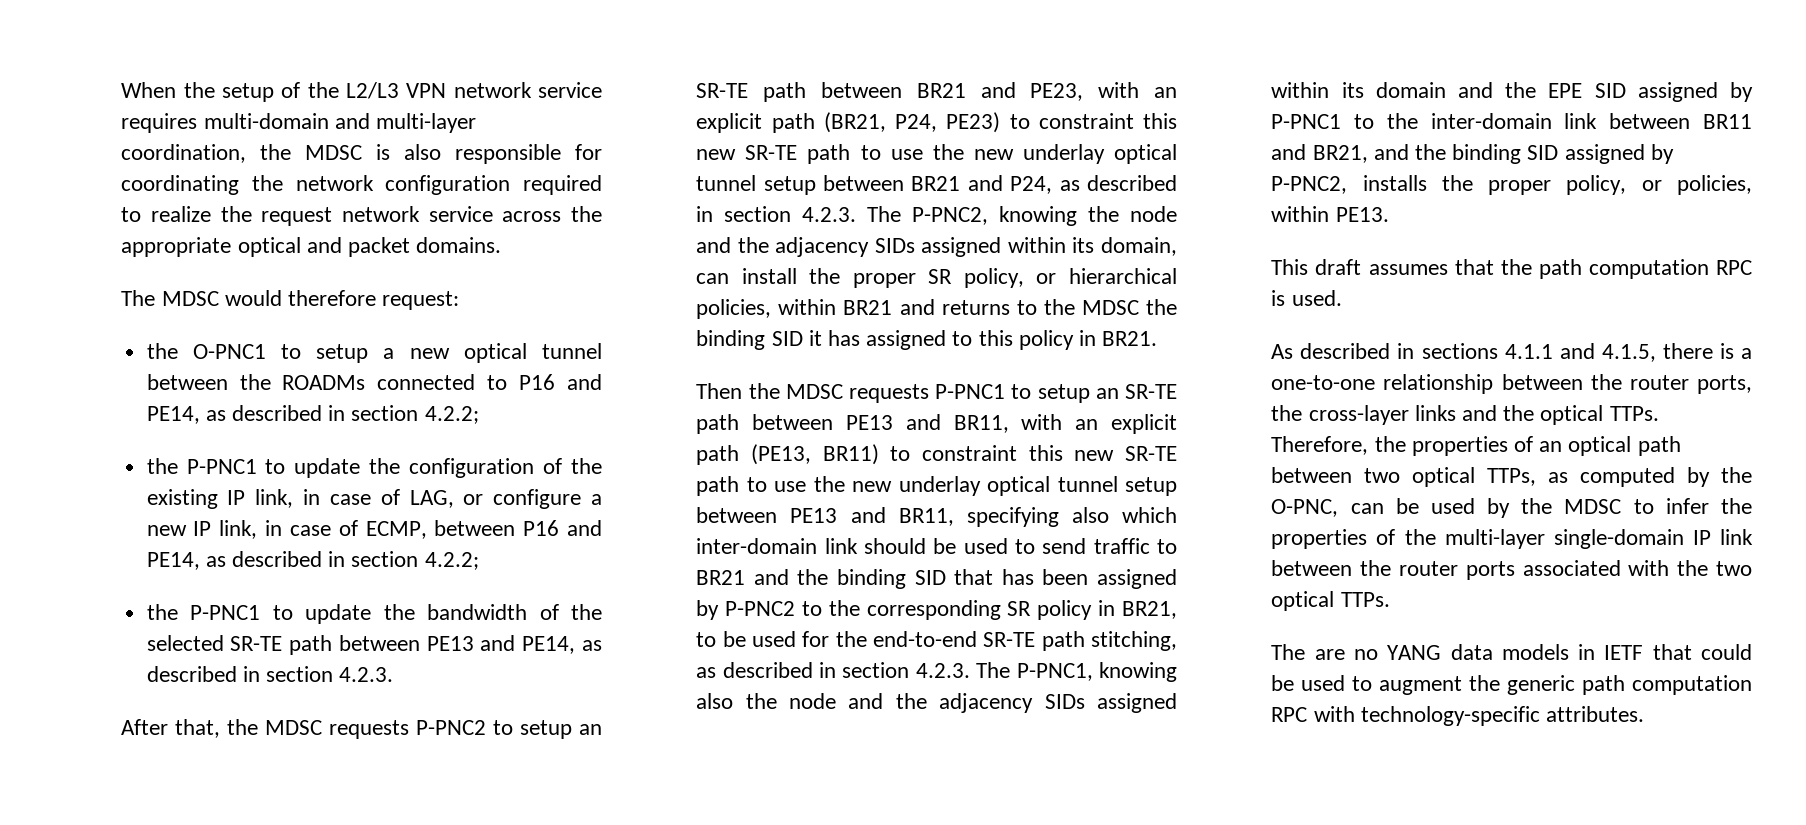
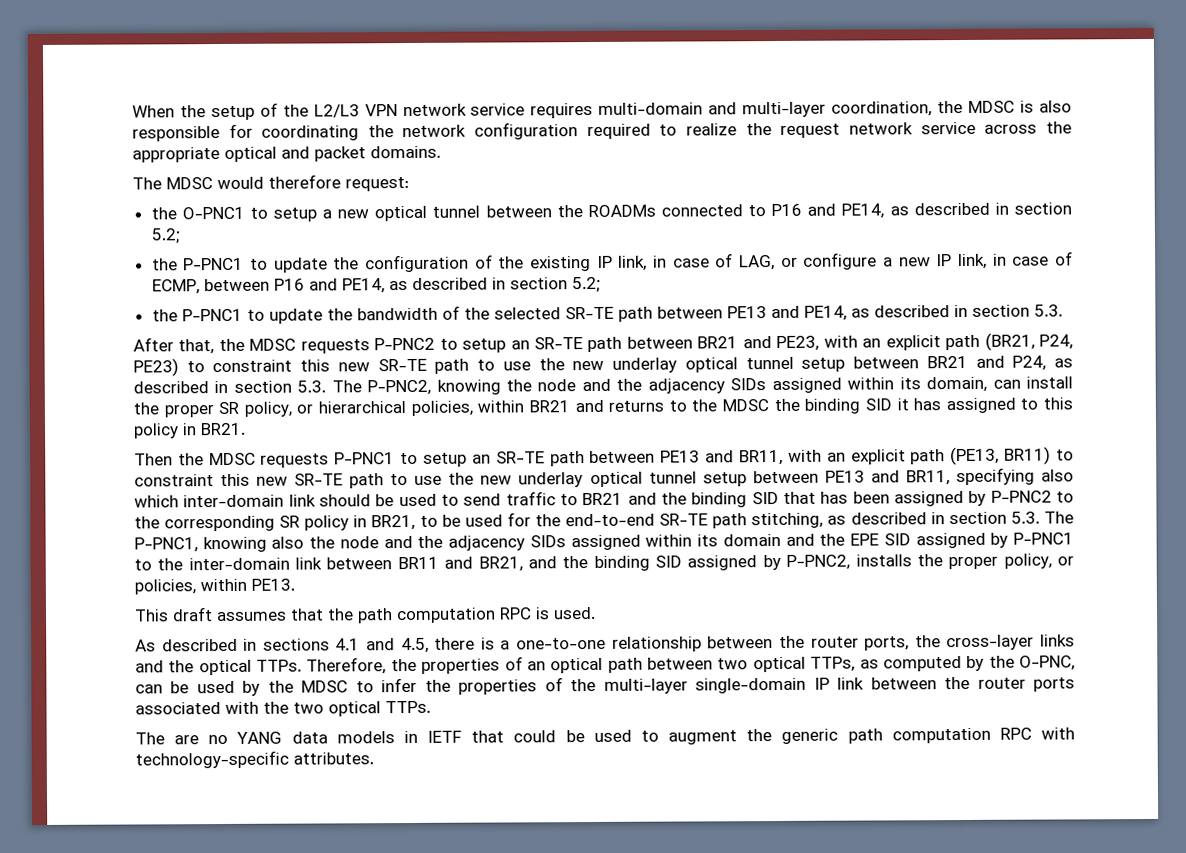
- the O-PNC1 to setup a new optical tunnel between the ROADMs connected to P16 and PE14, as described in section 4.2.2;
+ the O-PNC1 to setup a new optical tunnel between the ROADMs connected to P16 and PE14, as described in section 5.2;
- the P-PNC1 to update the configuration of the existing IP link, in case of LAG, or configure a new IP link, in case of ECMP, between P16 and PE14, as described in section 4.2.2;
+ the P-PNC1 to update the configuration of the existing IP link, in case of LAG, or configure a new IP link, in case of ECMP, between P16 and PE14, as described in section 5.2;
- the P-PNC1 to update the bandwidth of the selected SR-TE path between PE13 and PE14, as described in section 4.2.3.
+ the P-PNC1 to update the bandwidth of the selected SR-TE path between PE13 and PE14, as described in section 5.3.
- After that, the MDSC requests P-PNC2 to setup an SR-TE path between BR21 and PE23, with an explicit path (BR21, P24, PE23) to constraint this new SR-TE path to use the new underlay optical tunnel setup between BR21 and P24, as described in section 4.2.3. The P-PNC2, knowing the node and the adjacency SIDs assigned within its domain, can install the proper SR policy, or hierarchical policies, within BR21 and returns to the MDSC the binding SID it has assigned to this policy in BR21.
+ After that, the MDSC requests P-PNC2 to setup an SR-TE path between BR21 and PE23, with an explicit path (BR21, P24, PE23) to constraint this new SR-TE path to use the new underlay optical tunnel setup between BR21 and P24, as described in section 5.3. The P-PNC2, knowing the node and the adjacency SIDs assigned within its domain, can install the proper SR policy, or hierarchical policies, within BR21 and returns to the MDSC the binding SID it has assigned to this policy in BR21.
- Then the MDSC requests P-PNC1 to setup an SR-TE path between PE13 and BR11, with an explicit path (PE13, BR11) to constraint this new SR-TE path to use the new underlay optical tunnel setup between PE13 and BR11, specifying also which inter-domain link should be used to send traffic to BR21 and the binding SID that has been assigned by P-PNC2 to the corresponding SR policy in BR21, to be used for the end-to-end SR-TE path stitching, as described in section 4.2.3. The P-PNC1, knowing also the node and the adjacency SIDs assigned within its domain and the EPE SID assigned by P-PNC1 to the inter-domain link between BR11 and BR21, and the binding SID assigned by P-PNC2, installs the proper policy, or policies, within PE13.
+ Then the MDSC requests P-PNC1 to setup an SR-TE path between PE13 and BR11, with an explicit path (PE13, BR11) to constraint this new SR-TE path to use the new underlay optical tunnel setup between PE13 and BR11, specifying also which inter-domain link should be used to send traffic to BR21 and the binding SID that has been assigned by P-PNC2 to the corresponding SR policy in BR21, to be used for the end-to-end SR-TE path stitching, as described in section 5.3. The P-PNC1, knowing also the node and the adjacency SIDs assigned within its domain and the EPE SID assigned by P-PNC1 to the inter-domain link between BR11 and BR21, and the binding SID assigned by P-PNC2, installs the proper policy, or policies, within PE13.
- As described in sections 4.1.1 and 4.1.5, there is a one-to-one relationship between the router ports, the cross-layer links and the optical TTPs.
+ As described in sections 4.1 and 4.5, there is a one-to-one relationship between the router ports, the cross-layer links and the optical TTPs.

